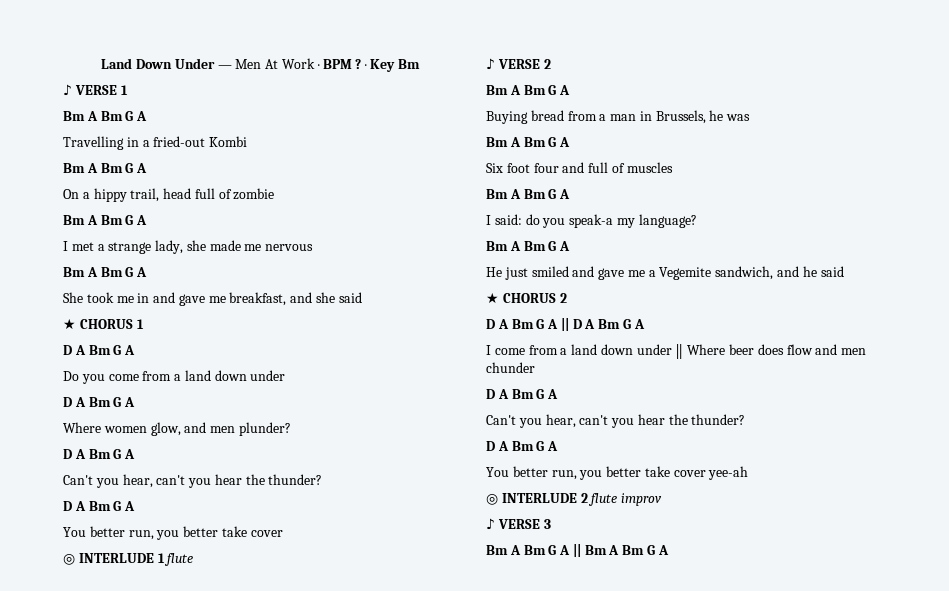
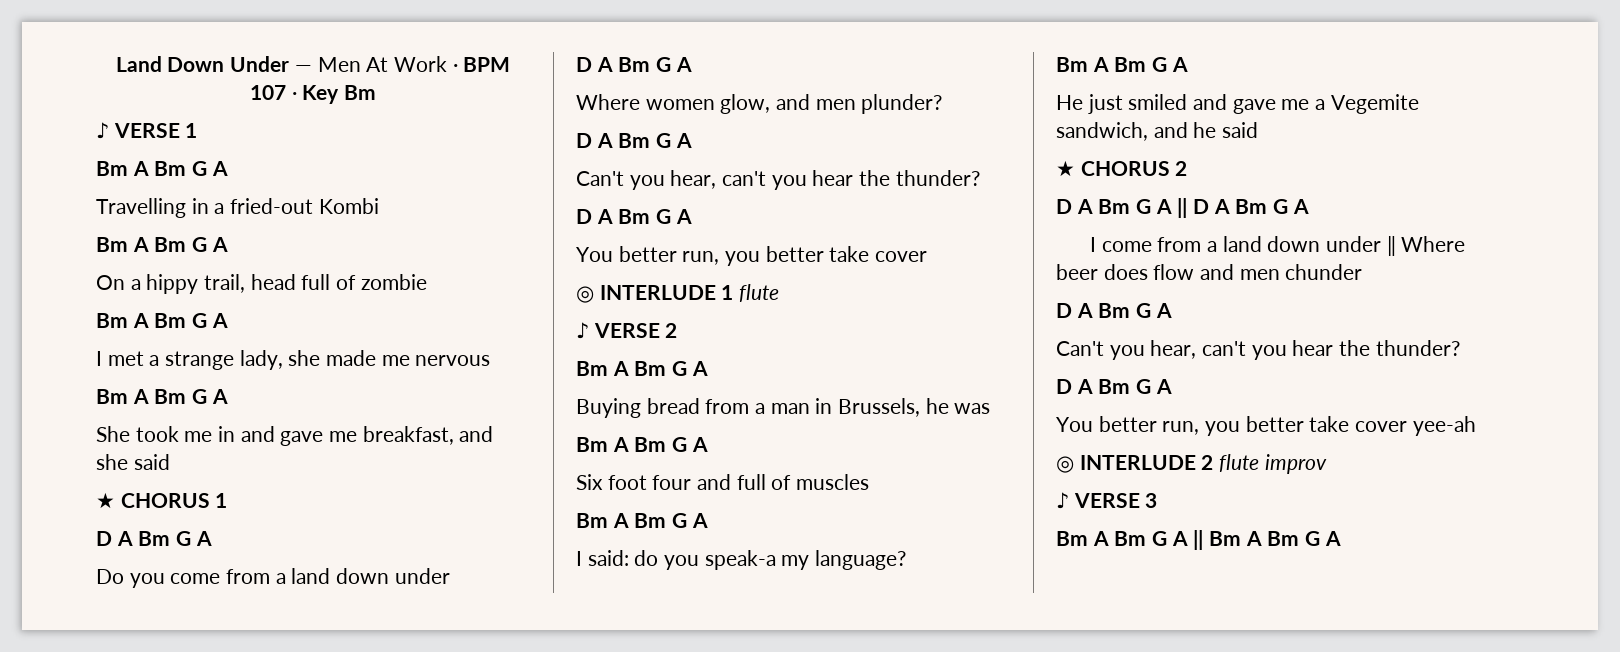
- Land Down Under — Men At Work · BPM ? · Key Bm
+ Land Down Under — Men At Work · BPM 107 · Key Bm

